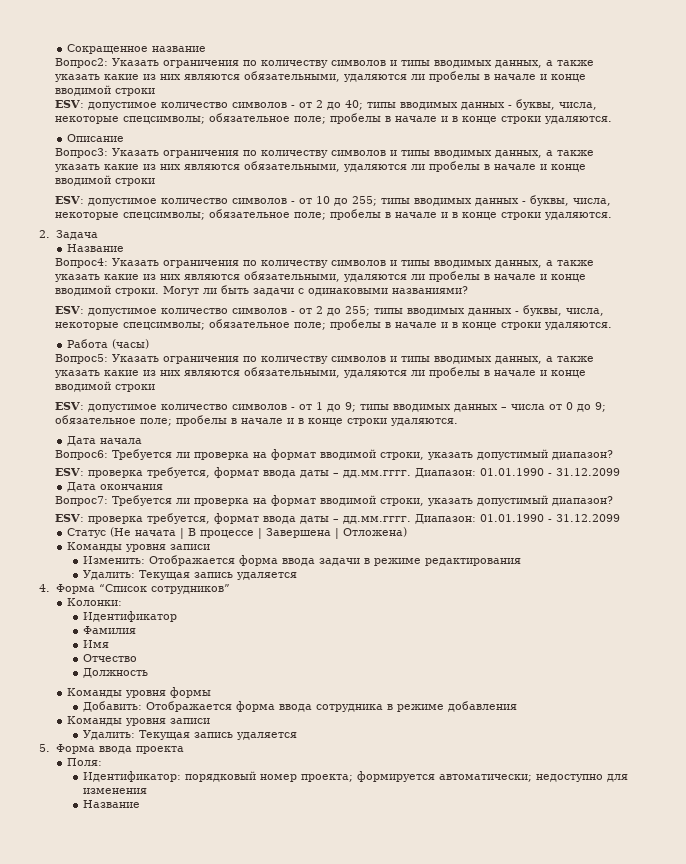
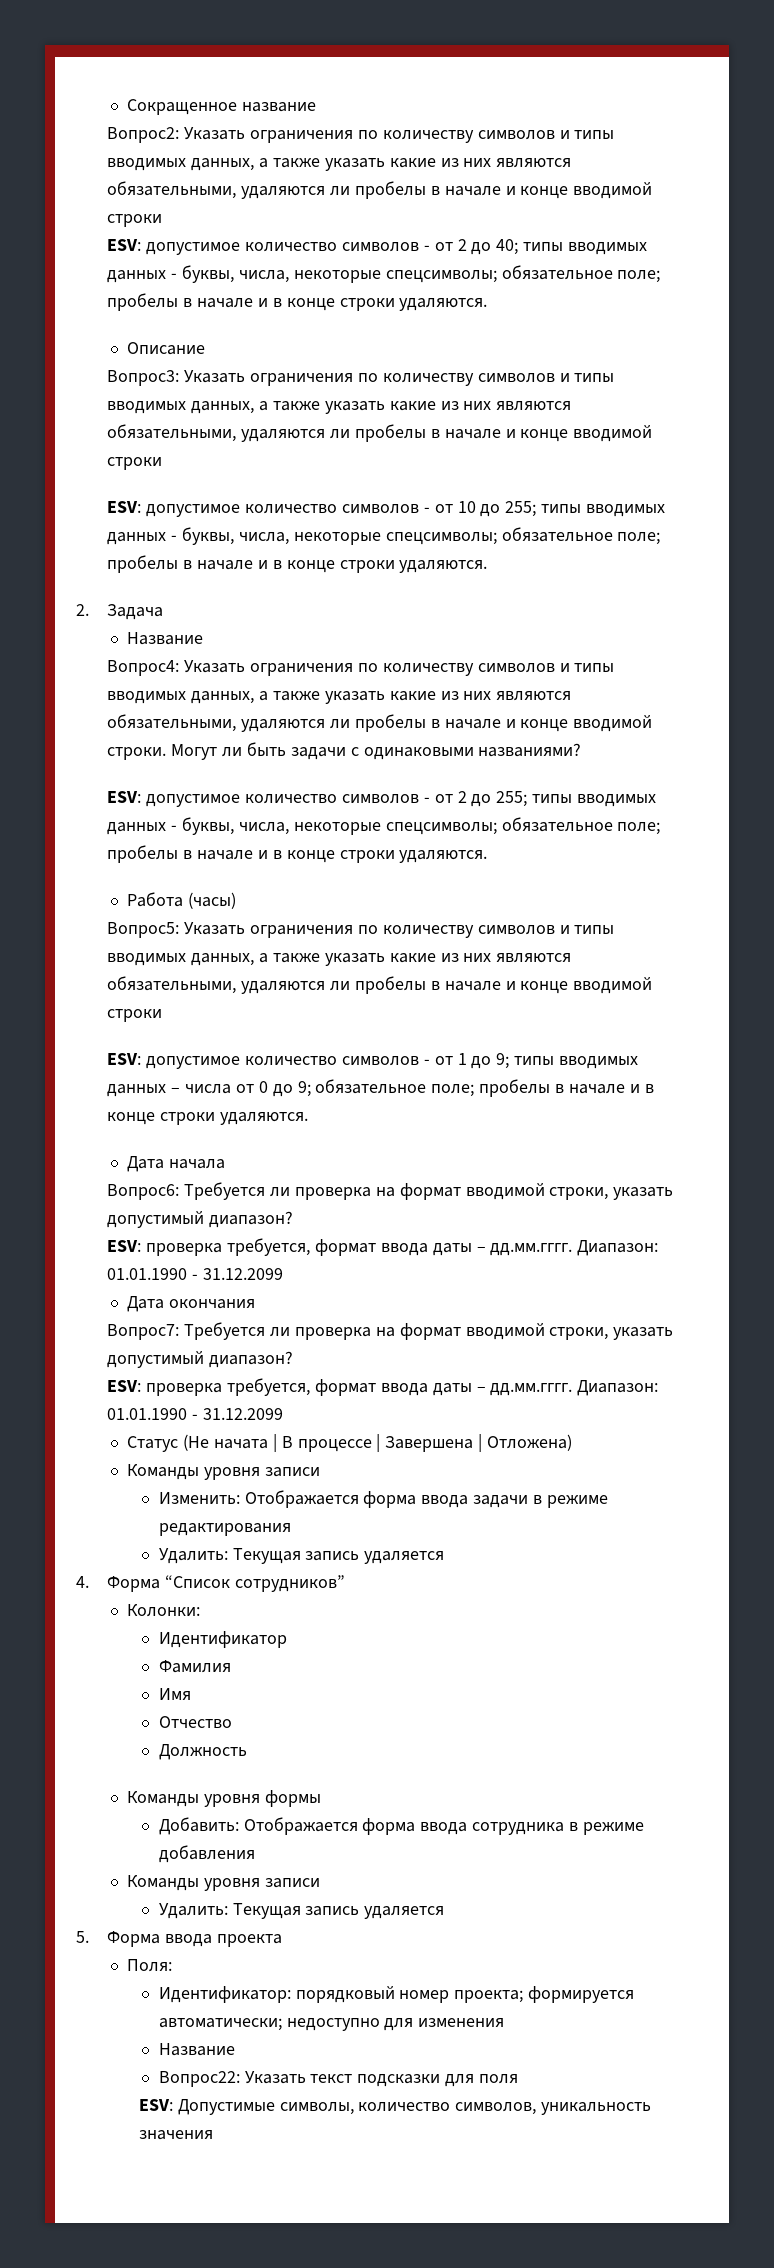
+ Вопрос22: Указать текст подсказки для поля
+ ESV: Допустимые символы, количество символов, уникальность значения

